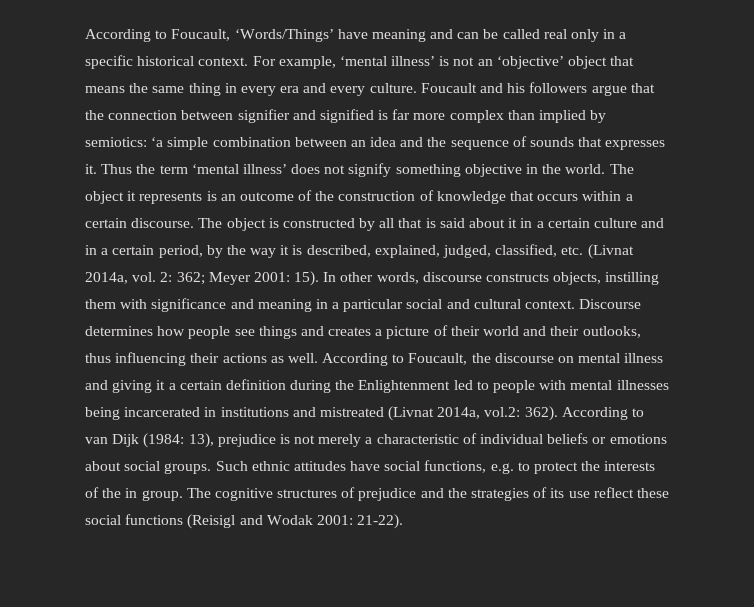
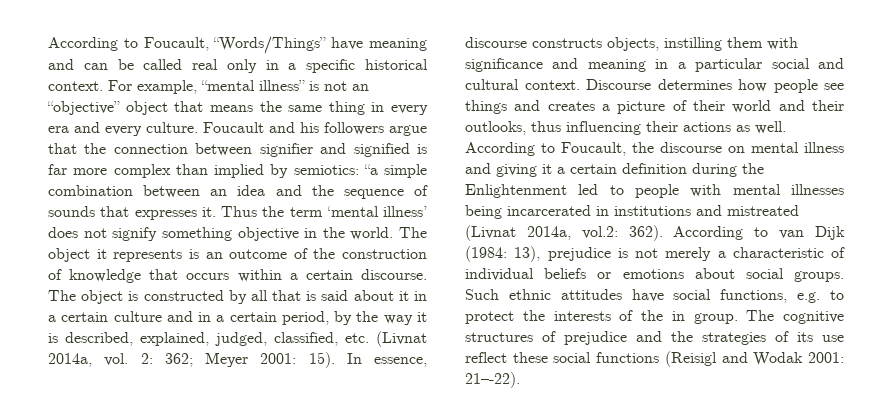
- According to Foucault, ‘Words/Things’ have meaning and can be called real only in a specific historical context.
+ According to Foucault, “Words/Things” have meaning and can be called real only in a specific historical context.
- For example, ‘mental illness’ is not an ‘objective’ object that means the same thing in every era and every culture.
+ For example, “mental illness” is not an “objective” object that means the same thing in every era and every culture.
- Foucault and his followers argue that the connection between signifier and signified is far more complex than implied by semiotics: ‘a simple combination between an idea and the sequence of sounds that expresses it.
+ Foucault and his followers argue that the connection between signifier and signified is far more complex than implied by semiotics: “a simple combination between an idea and the sequence of sounds that expresses it.
- In other words, discourse constructs objects, instilling them with significance and meaning in a particular social and cultural context.
+ In essence, discourse constructs objects, instilling them with significance and meaning in a particular social and cultural context.
- The cognitive structures of prejudice and the strategies of its use reflect these social functions (Reisigl and Wodak 2001: 21-22).
+ The cognitive structures of prejudice and the strategies of its use reflect these social functions (Reisigl and Wodak 2001: 21–-22).

